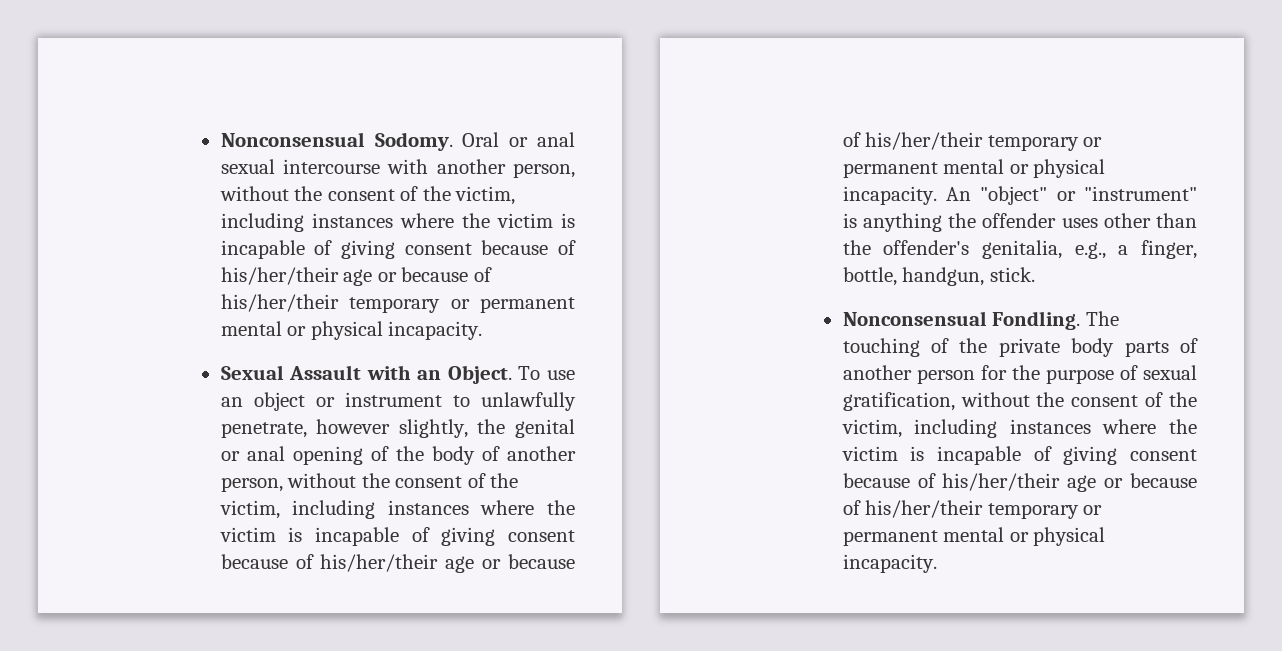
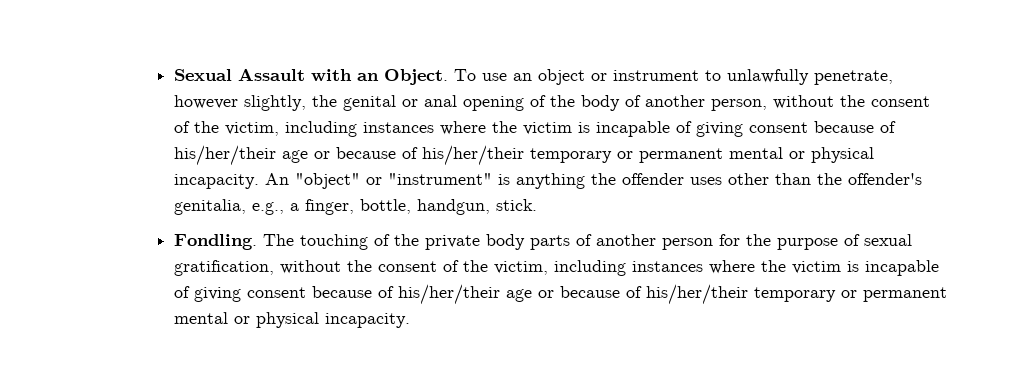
- Nonconsensual Sodomy. Oral or anal sexual intercourse with another person, without the consent of the victim, including instances where the victim is incapable of giving consent because of his/her/their age or because of his/her/their temporary or permanent mental or physical incapacity.
- Nonconsensual Fondling.
+ Fondling.

